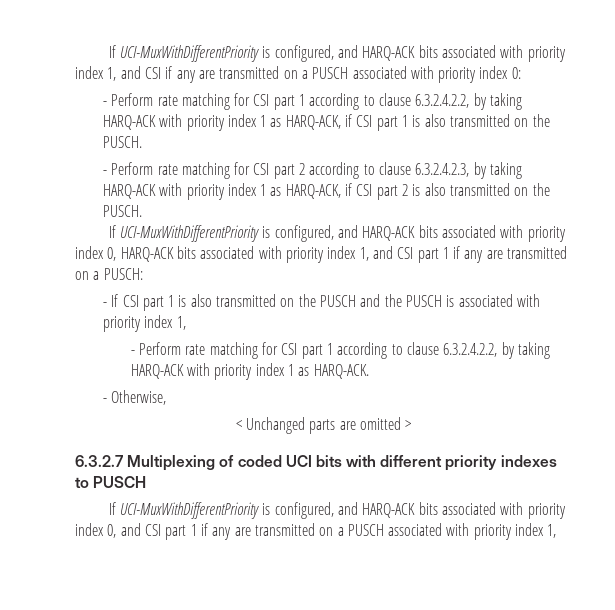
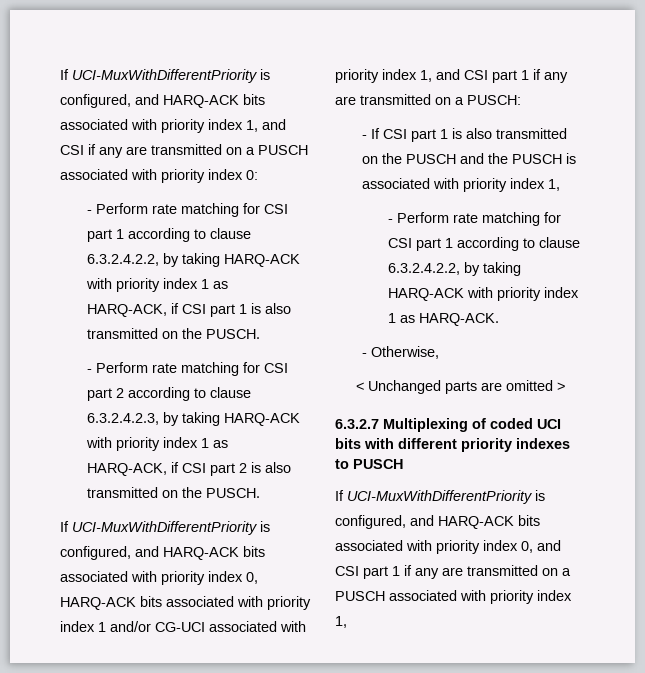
- If UCI-MuxWithDifferentPriority is configured, and HARQ-ACK bits associated with priority index 0, HARQ-ACK bits associated with priority index 1, and CSI part 1 if any are transmitted on a PUSCH:
+ If UCI-MuxWithDifferentPriority is configured, and HARQ-ACK bits associated with priority index 0, HARQ-ACK bits associated with priority index 1 and/or CG-UCI associated with priority index 1, and CSI part 1 if any are transmitted on a PUSCH:

